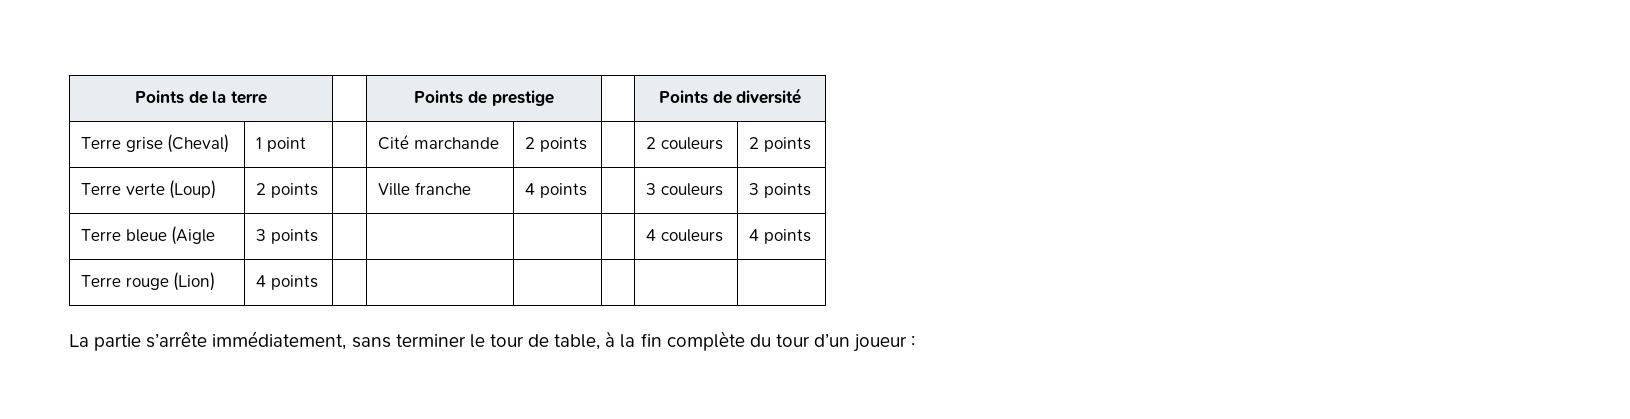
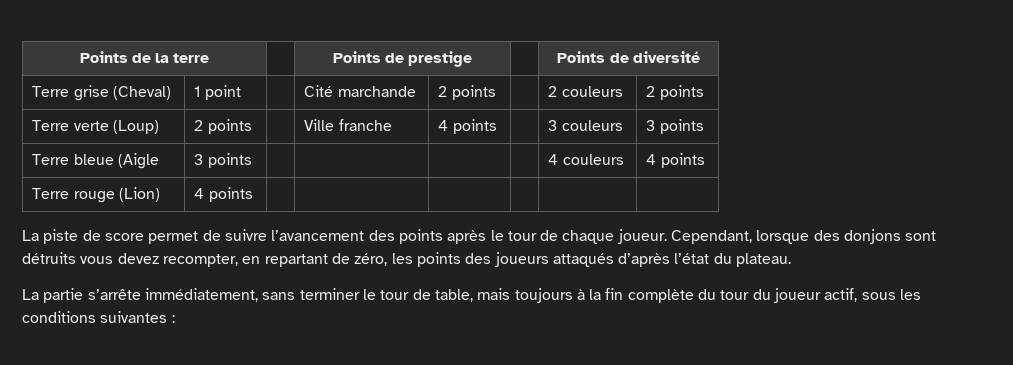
+ La piste de score permet de suivre l’avancement des points après le tour de chaque joueur. Cependant, lorsque des donjons sont détruits vous devez recompter, en repartant de zéro, les points des joueurs attaqués d’après l’état du plateau.
- La partie s’arrête immédiatement, sans terminer le tour de table, à la fin complète du tour d’un joueur :
+ La partie s’arrête immédiatement, sans terminer le tour de table, mais toujours à la fin complète du tour du joueur actif, sous les conditions suivantes :

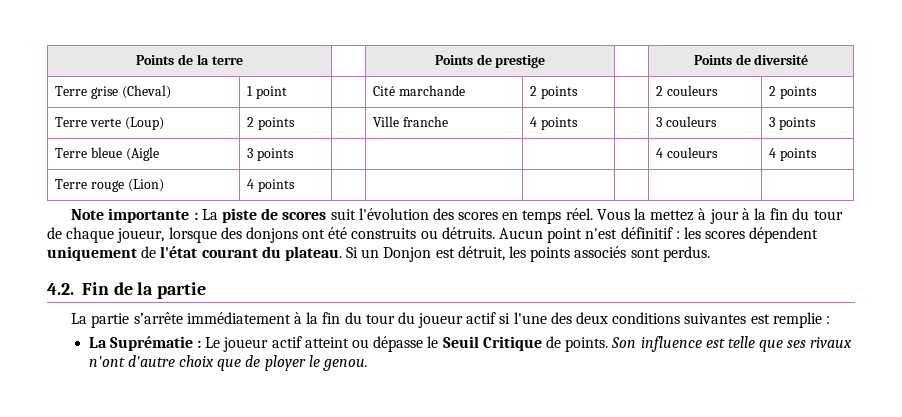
- La piste de score permet de suivre l’avancement des points après le tour de chaque joueur. Cependant, lorsque des donjons sont détruits vous devez recompter, en repartant de zéro, les points des joueurs attaqués d’après l’état du plateau.
- La partie s’arrête immédiatement, sans terminer le tour de table, mais toujours à la fin complète du tour du joueur actif, sous les conditions suivantes :
+ Note importante : La piste de scores suit l'évolution des scores en temps réel. Vous la mettez à jour à la fin du tour de chaque joueur, lorsque des donjons ont été construits ou détruits. Aucun point n'est définitif : les scores dépendent uniquement de l'état courant du plateau. Si un Donjon est détruit, les points associés sont perdus.
+ 4.2. Fin de la partie
+ La partie s’arrête immédiatement à la fin du tour du joueur actif si l'une des deux conditions suivantes est remplie :
+ La Suprématie : Le joueur actif atteint ou dépasse le Seuil Critique de points. Son influence est telle que ses rivaux n'ont d'autre choix que de ployer le genou.

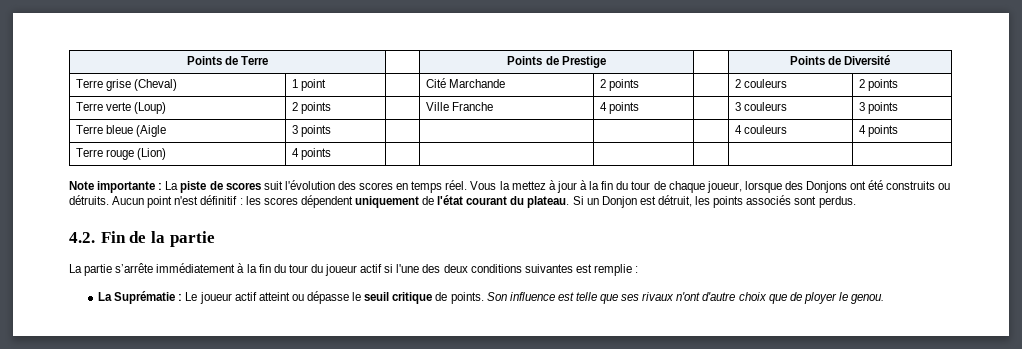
- Points de la terre | | Points de prestige | | Points de diversité
+ Points de Terre | | Points de Prestige | | Points de Diversité
- Terre grise (Cheval) | 1 point | | Cité marchande | 2 points | | 2 couleurs | 2 points
+ Terre grise (Cheval) | 1 point | | Cité Marchande | 2 points | | 2 couleurs | 2 points
- Terre verte (Loup) | 2 points | | Ville franche | 4 points | | 3 couleurs | 3 points
+ Terre verte (Loup) | 2 points | | Ville Franche | 4 points | | 3 couleurs | 3 points
- Vous la mettez à jour à la fin du tour de chaque joueur, lorsque des donjons ont été construits ou détruits.
+ Vous la mettez à jour à la fin du tour de chaque joueur, lorsque des Donjons ont été construits ou détruits.
- La Suprématie : Le joueur actif atteint ou dépasse le Seuil Critique de points.
+ La Suprématie : Le joueur actif atteint ou dépasse le seuil critique de points.

